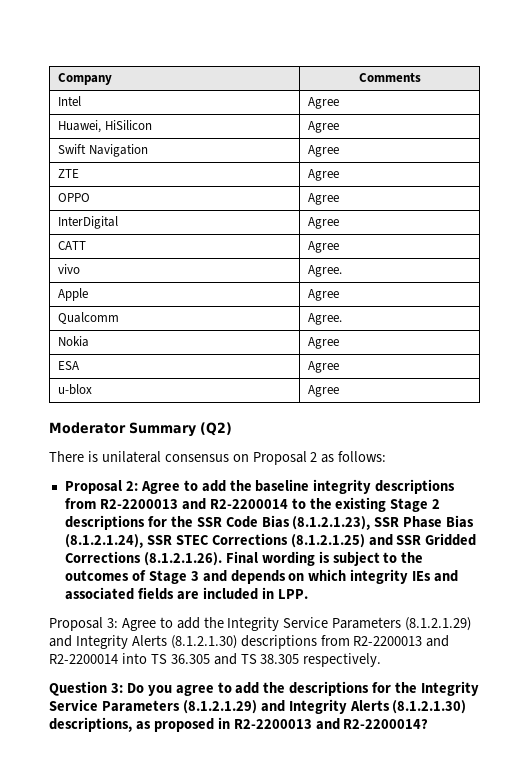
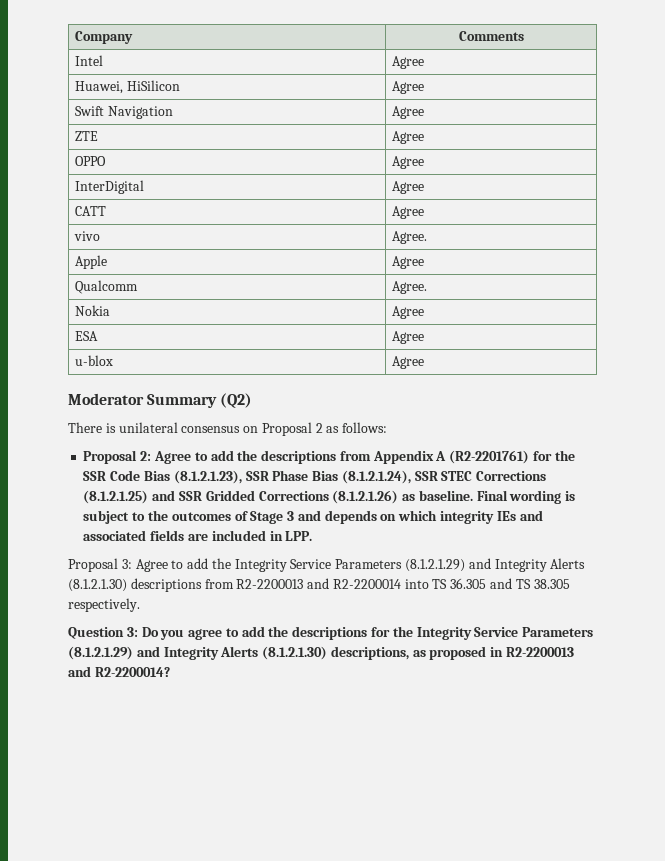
- Proposal 2: Agree to add the baseline integrity descriptions from R2-2200013 and R2-2200014 to the existing Stage 2 descriptions for the SSR Code Bias (8.1.2.1.23), SSR Phase Bias (8.1.2.1.24), SSR STEC Corrections (8.1.2.1.25) and SSR Gridded Corrections (8.1.2.1.26). Final wording is subject to the outcomes of Stage 3 and depends on which integrity IEs and associated fields are included in LPP.
+ Proposal 2: Agree to add the descriptions from Appendix A (R2-2201761) for the SSR Code Bias (8.1.2.1.23), SSR Phase Bias (8.1.2.1.24), SSR STEC Corrections (8.1.2.1.25) and SSR Gridded Corrections (8.1.2.1.26) as baseline. Final wording is subject to the outcomes of Stage 3 and depends on which integrity IEs and associated fields are included in LPP.

